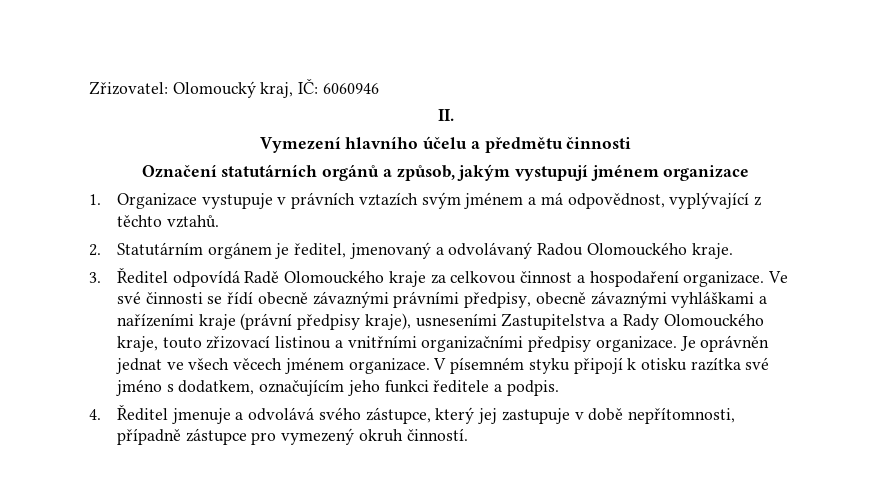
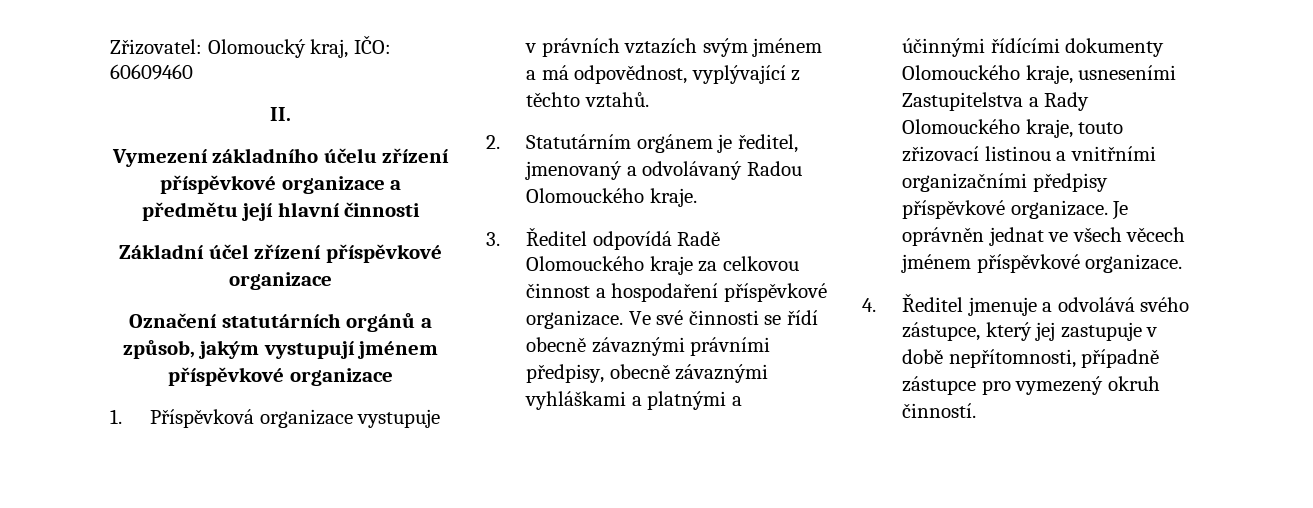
- Zřizovatel: Olomoucký kraj, IČ: 6060946
+ Zřizovatel: Olomoucký kraj, IČO: 60609460
- Vymezení hlavního účelu a předmětu činnosti
+ Vymezení základního účelu zřízení příspěvkové organizace a předmětu její hlavní činnosti
+ Základní účel zřízení příspěvkové organizace
- Označení statutárních orgánů a způsob, jakým vystupují jménem organizace
+ Označení statutárních orgánů a způsob, jakým vystupují jménem příspěvkové organizace
- 1. Organizace vystupuje v právních vztazích svým jménem a má odpovědnost, vyplývající z těchto vztahů.
+ 1. Příspěvková organizace vystupuje v právních vztazích svým jménem a má odpovědnost, vyplývající z těchto vztahů.
- 3. Ředitel odpovídá Radě Olomouckého kraje za celkovou činnost a hospodaření organizace.
+ 3. Ředitel odpovídá Radě Olomouckého kraje za celkovou činnost a hospodaření příspěvkové organizace.
- Ve své činnosti se řídí obecně závaznými právními předpisy, obecně závaznými vyhláškami a nařízeními kraje (právní předpisy kraje), usneseními Zastupitelstva a Rady Olomouckého kraje, touto zřizovací listinou a vnitřními organizačními předpisy organizace.
+ Ve své činnosti se řídí obecně závaznými právními předpisy, obecně závaznými vyhláškami a platnými a účinnými řídícími dokumenty Olomouckého kraje, usneseními Zastupitelstva a Rady Olomouckého kraje, touto zřizovací listinou a vnitřními organizačními předpisy příspěvkové organizace.
- Je oprávněn jednat ve všech věcech jménem organizace. V písemném styku připojí k otisku razítka své jméno s dodatkem, označujícím jeho funkci ředitele a podpis.
+ Je oprávněn jednat ve všech věcech jménem příspěvkové organizace.

